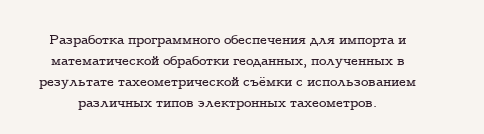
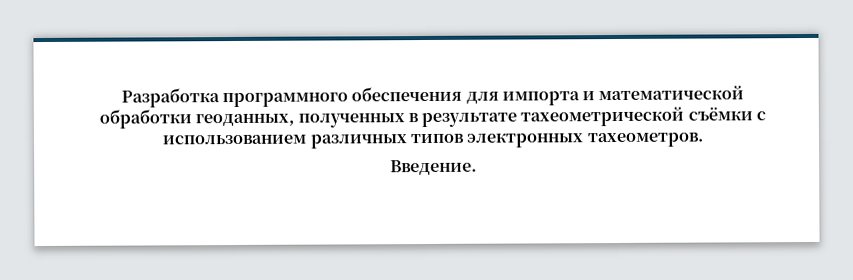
+ Введение.

